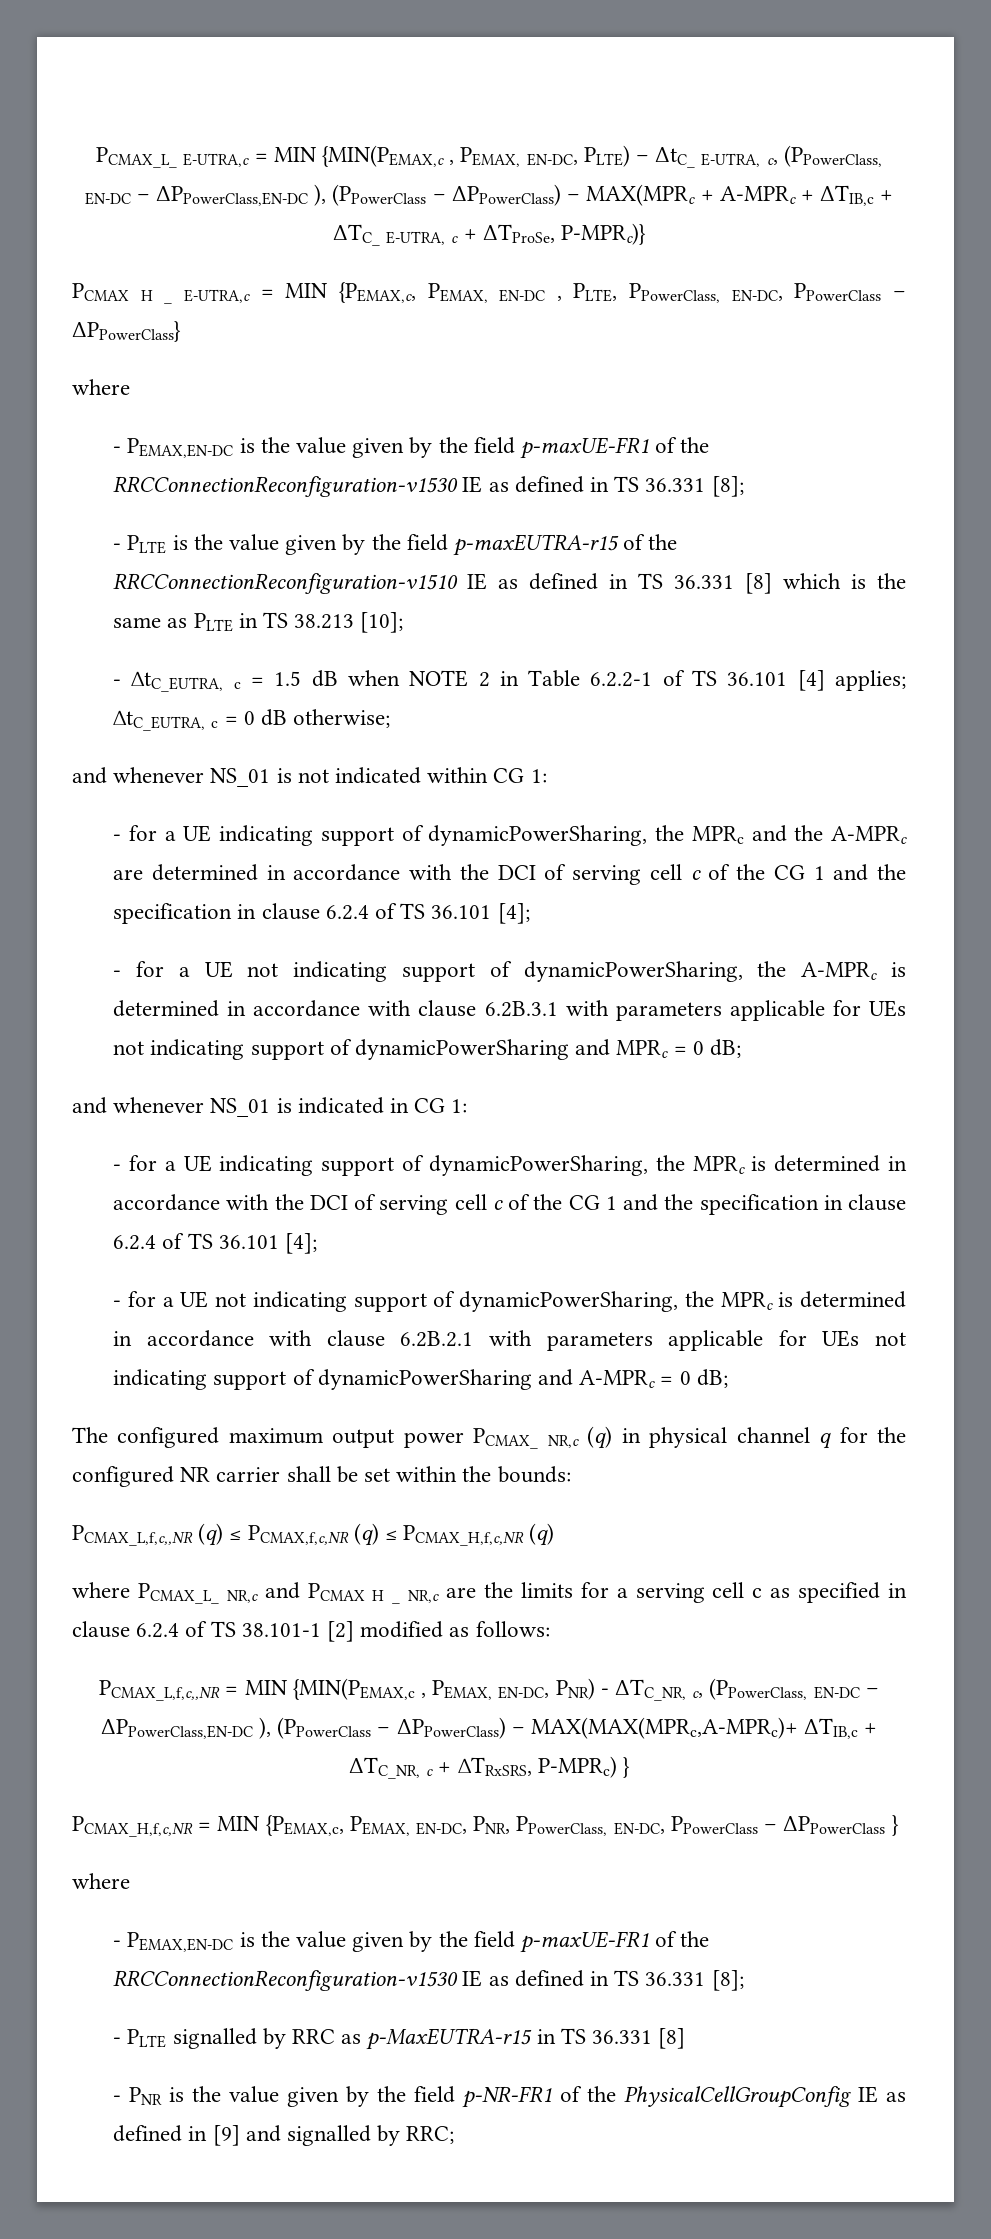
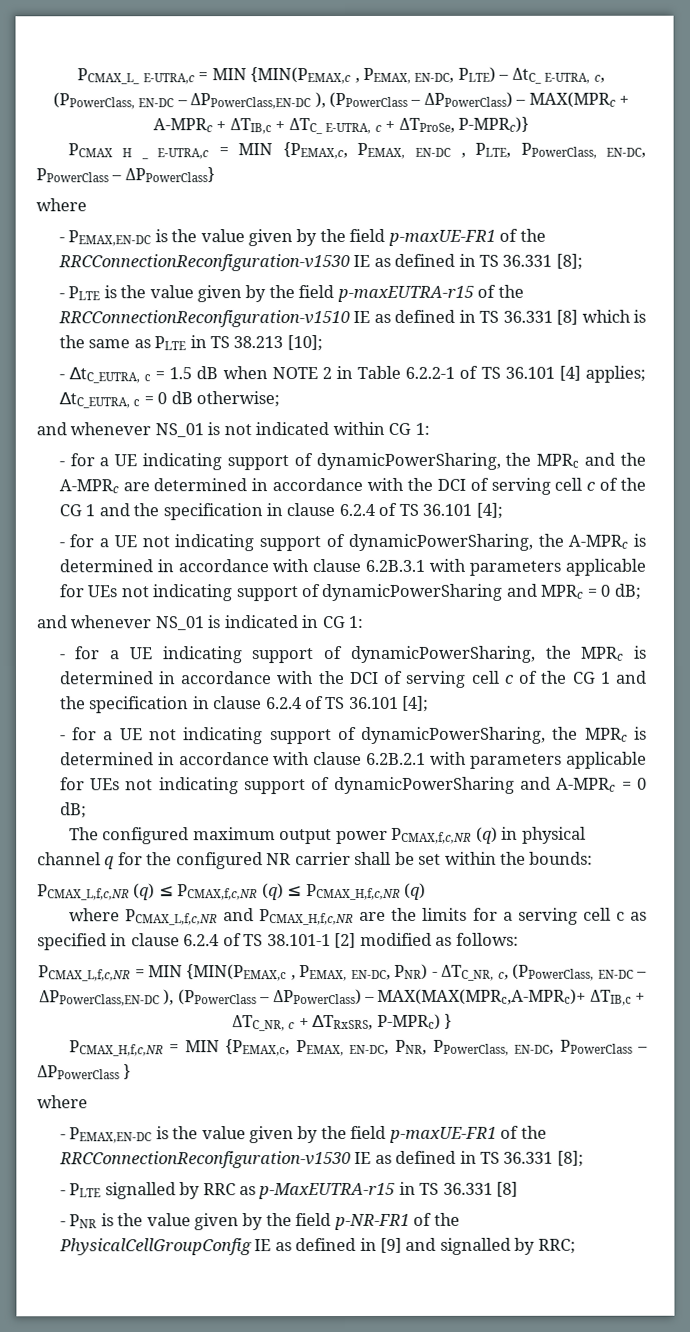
- The configured maximum output power PCMAX_ NR,c (q) in physical channel q for the configured NR carrier shall be set within the bounds:
+ The configured maximum output power PCMAX,f,c,NR (q) in physical channel q for the configured NR carrier shall be set within the bounds:
- PCMAX_L,f,c,,NR (q) ≤ PCMAX,f,c,NR (q) ≤ PCMAX_H,f,c,NR (q)
+ PCMAX_L,f,c,NR (q) ≤ PCMAX,f,c,NR (q) ≤ PCMAX_H,f,c,NR (q)
- where PCMAX_L_ NR,c and PCMAX H _ NR,c are the limits for a serving cell c as specified in clause 6.2.4 of TS 38.101-1 [2] modified as follows:
+ where PCMAX_L,f,c,NR and PCMAX_H,f,c,NR are the limits for a serving cell c as specified in clause 6.2.4 of TS 38.101-1 [2] modified as follows:
- PCMAX_L,f,c,,NR = MIN {MIN(PEMAX,c , PEMAX, EN-DC, PNR) - ΔTC_NR, c, (PPowerClass, EN-DC – ΔPPowerClass,EN-DC ), (PPowerClass – ΔPPowerClass) – MAX(MAX(MPRc,A-MPRc)+ ΔTIB,c + ΔTC_NR, c + ∆TRxSRS, P-MPRc) }
+ PCMAX_L,f,c,NR = MIN {MIN(PEMAX,c , PEMAX, EN-DC, PNR) - ΔTC_NR, c, (PPowerClass, EN-DC – ΔPPowerClass,EN-DC ), (PPowerClass – ΔPPowerClass) – MAX(MAX(MPRc,A-MPRc)+ ΔTIB,c + ΔTC_NR, c + ∆TRxSRS, P-MPRc) }

